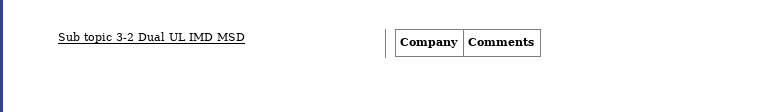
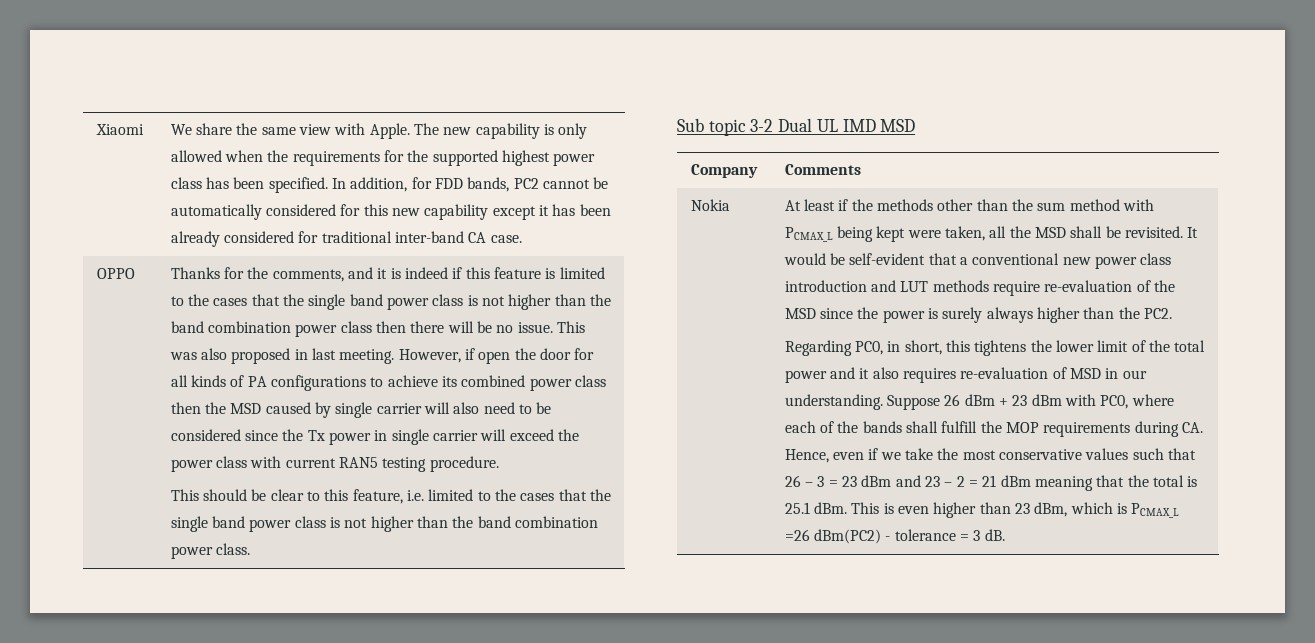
+ Xiaomi | We share the same view with Apple. The new capability is only allowed when the requirements for the supported highest power class has been specified. In addition, for FDD bands, PC2 cannot be automatically considered for this new capability except it has been already considered for traditional inter-band CA case.
+ OPPO | Thanks for the comments, and it is indeed if this feature is limited to the cases that the single band power class is not higher than the band combination power class then there will be no issue. This was also proposed in last meeting. However, if open the door for all kinds of PA configurations to achieve its combined power class then the MSD caused by single carrier will also need to be considered since the Tx power in single carrier will exceed the power class with current RAN5 testing procedure.
+ This should be clear to this feature, i.e. limited to the cases that the single band power class is not higher than the band combination power class.
+ Nokia | At least if the methods other than the sum method with PCMAX_L being kept were taken, all the MSD shall be revisited. It would be self-evident that a conventional new power class introduction and LUT methods require re-evaluation of the MSD since the power is surely always higher than the PC2.
+ Regarding PC0, in short, this tightens the lower limit of the total power and it also requires re-evaluation of MSD in our understanding. Suppose 26 dBm + 23 dBm with PC0, where each of the bands shall fulfill the MOP requirements during CA. Hence, even if we take the most conservative values such that 26 – 3 = 23 dBm and 23 – 2 = 21 dBm meaning that the total is 25.1 dBm. This is even higher than 23 dBm, which is PCMAX_L =26 dBm(PC2) - tolerance = 3 dB.

